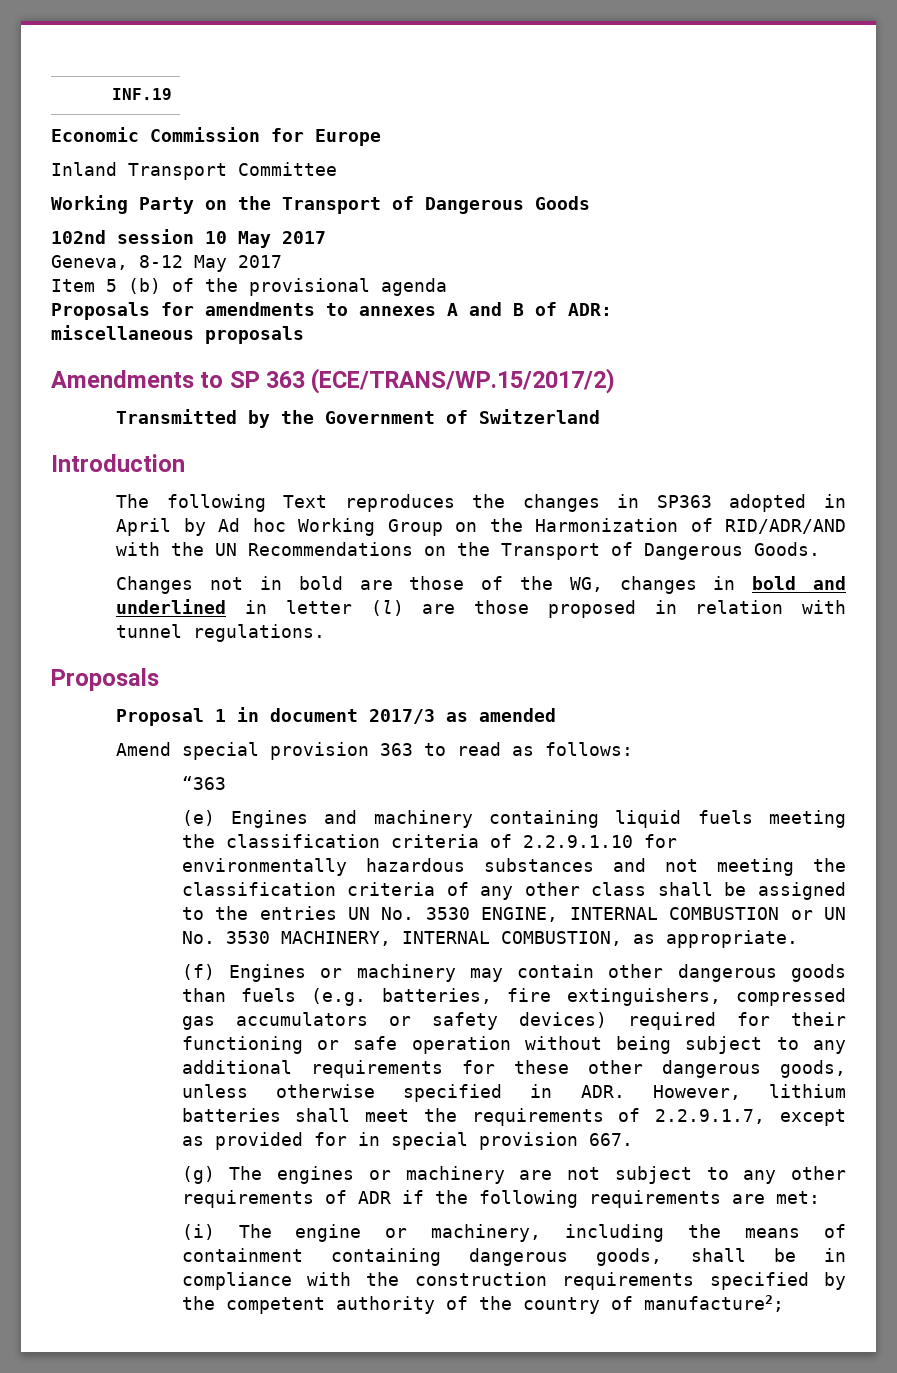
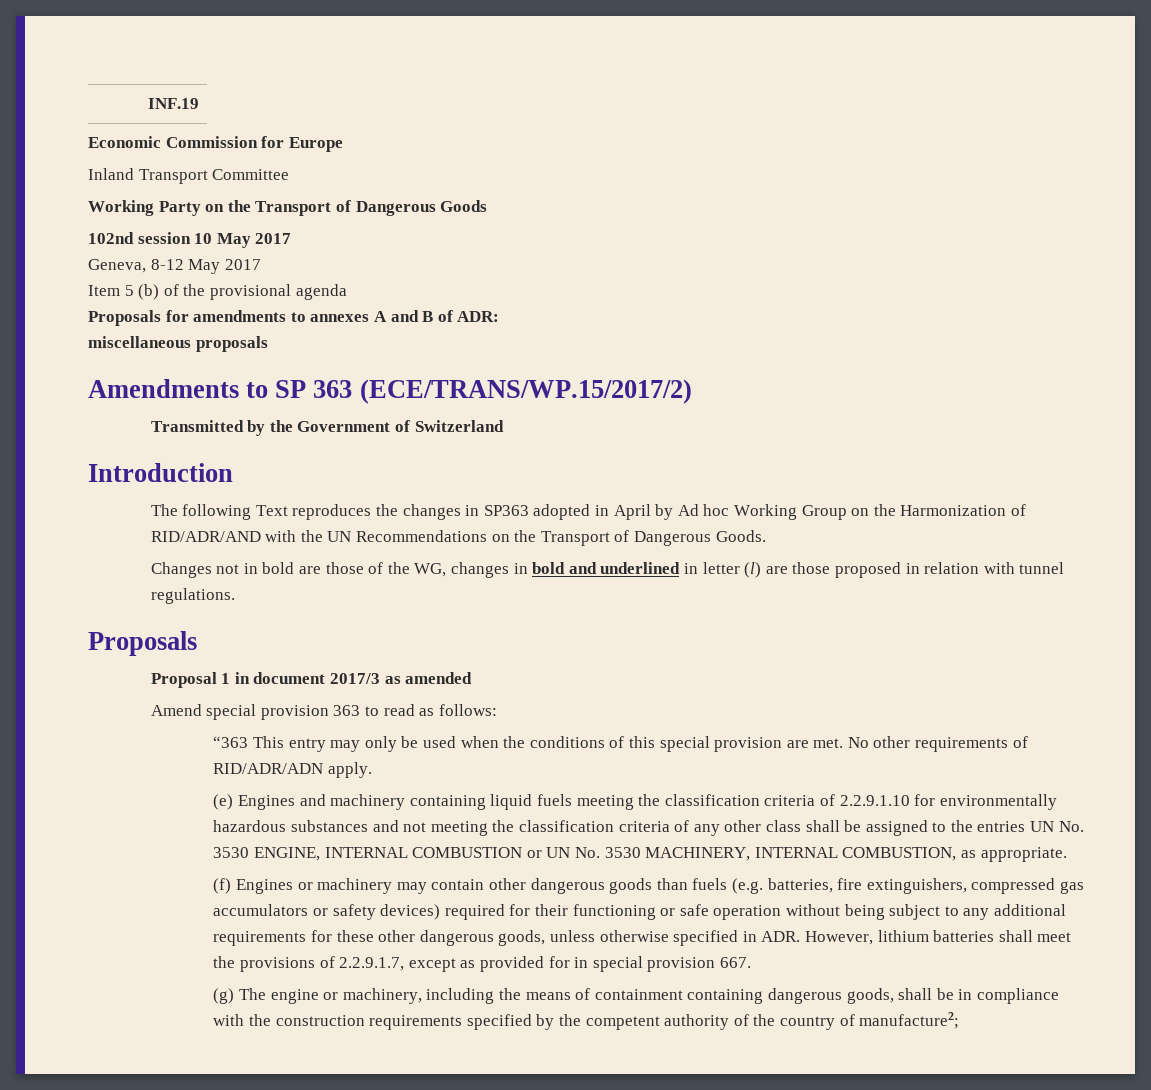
- “363
+ “363 This entry may only be used when the conditions of this special provision are met. No other requirements of RID/ADR/ADN apply.
- (f) Engines or machinery may contain other dangerous goods than fuels (e.g. batteries, fire extinguishers, compressed gas accumulators or safety devices) required for their functioning or safe operation without being subject to any additional requirements for these other dangerous goods, unless otherwise specified in ADR. However, lithium batteries shall meet the requirements of 2.2.9.1.7, except as provided for in special provision 667.
+ (f) Engines or machinery may contain other dangerous goods than fuels (e.g. batteries, fire extinguishers, compressed gas accumulators or safety devices) required for their functioning or safe operation without being subject to any additional requirements for these other dangerous goods, unless otherwise specified in ADR. However, lithium batteries shall meet the provisions of 2.2.9.1.7, except as provided for in special provision 667.
- (g) The engines or machinery are not subject to any other requirements of ADR if the following requirements are met:
- (i) The engine or machinery, including the means of containment containing dangerous goods, shall be in compliance with the construction requirements specified by the competent authority of the country of manufacture2;
+ (g) The engine or machinery, including the means of containment containing dangerous goods, shall be in compliance with the construction requirements specified by the competent authority of the country of manufacture2;

